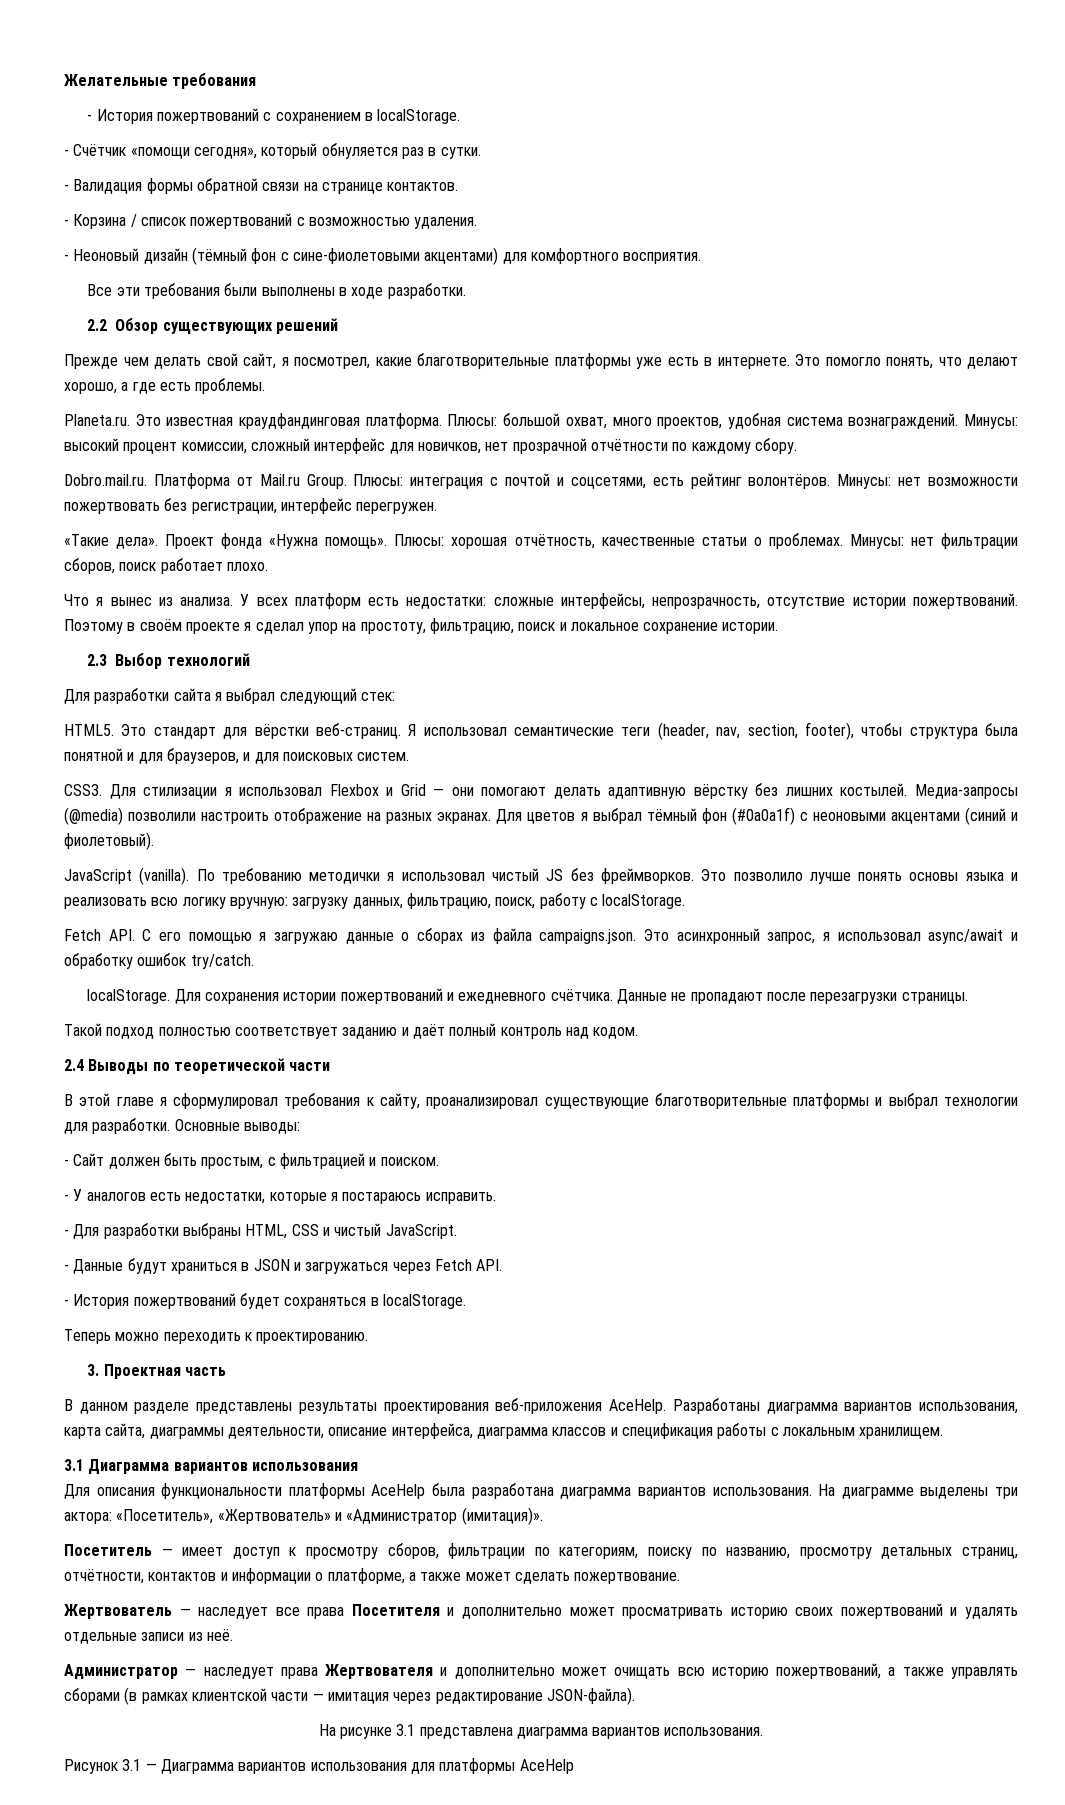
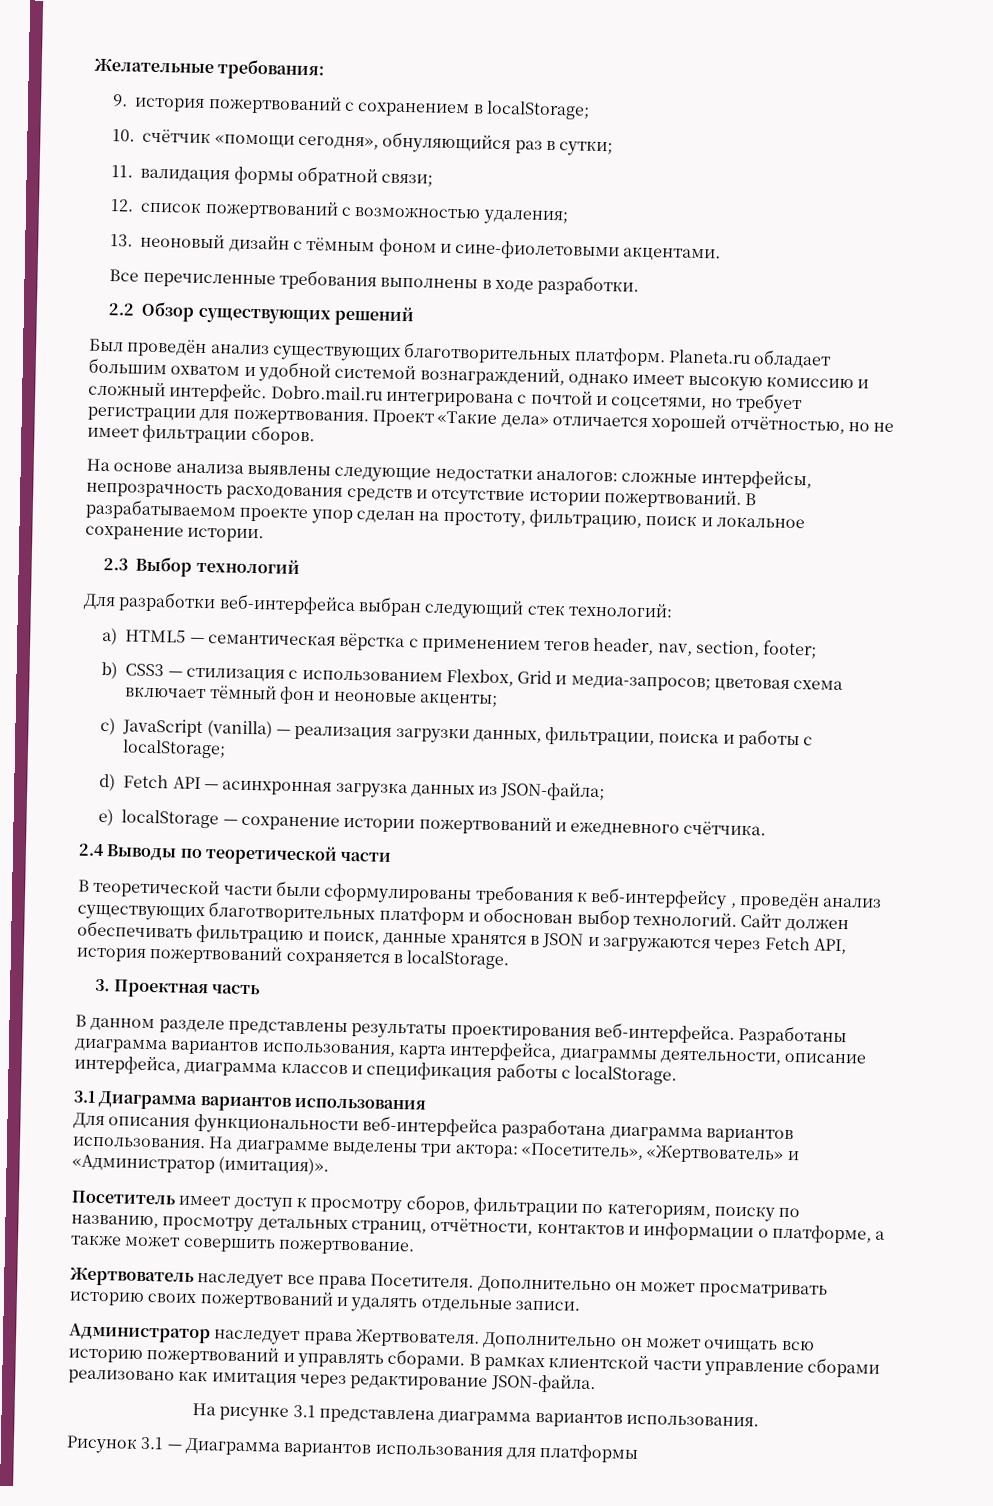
- Желательные требования
- - История пожертвований с сохранением в localStorage.
- - Счётчик «помощи сегодня», который обнуляется раз в сутки.
- - Валидация формы обратной связи на странице контактов.
- - Корзина / список пожертвований с возможностью удаления.
- - Неоновый дизайн (тёмный фон с сине-фиолетовыми акцентами) для комфортного восприятия.
- Все эти требования были выполнены в ходе разработки.
+ Желательные требования:
+ 9. история пожертвований с сохранением в localStorage;
+ 10. счётчик «помощи сегодня», обнуляющийся раз в сутки;
+ 11. валидация формы обратной связи;
+ 12. список пожертвований с возможностью удаления;
+ 13. неоновый дизайн с тёмным фоном и сине-фиолетовыми акцентами.
+ Все перечисленные требования выполнены в ходе разработки.
- Прежде чем делать свой сайт, я посмотрел, какие благотворительные платформы уже есть в интернете. Это помогло понять, что делают хорошо, а где есть проблемы.
- Planeta.ru. Это известная краудфандинговая платформа. Плюсы: большой охват, много проектов, удобная система вознаграждений. Минусы: высокий процент комиссии, сложный интерфейс для новичков, нет прозрачной отчётности по каждому сбору.
- Dobro.mail.ru. Платформа от Mail.ru Group. Плюсы: интеграция с почтой и соцсетями, есть рейтинг волонтёров. Минусы: нет возможности пожертвовать без регистрации, интерфейс перегружен.
- «Такие дела». Проект фонда «Нужна помощь». Плюсы: хорошая отчётность, качественные статьи о проблемах. Минусы: нет фильтрации сборов, поиск работает плохо.
- Что я вынес из анализа. У всех платформ есть недостатки: сложные интерфейсы, непрозрачность, отсутствие истории пожертвований. Поэтому в своём проекте я сделал упор на простоту, фильтрацию, поиск и локальное сохранение истории.
+ Был проведён анализ существующих благотворительных платформ. Planeta.ru обладает большим охватом и удобной системой вознаграждений, однако имеет высокую комиссию и сложный интерфейс. Dobro.mail.ru интегрирована с почтой и соцсетями, но требует регистрации для пожертвования. Проект «Такие дела» отличается хорошей отчётностью, но не имеет фильтрации сборов.
+ На основе анализа выявлены следующие недостатки аналогов: сложные интерфейсы, непрозрачность расходования средств и отсутствие истории пожертвований. В разрабатываемом проекте упор сделан на простоту, фильтрацию, поиск и локальное сохранение истории.
- Для разработки сайта я выбрал следующий стек:
- HTML5. Это стандарт для вёрстки веб-страниц. Я использовал семантические теги (header, nav, section, footer), чтобы структура была понятной и для браузеров, и для поисковых систем.
- CSS3. Для стилизации я использовал Flexbox и Grid — они помогают делать адаптивную вёрстку без лишних костылей. Медиа-запросы (@media) позволили настроить отображение на разных экранах. Для цветов я выбрал тёмный фон (#0a0a1f) с неоновыми акцентами (синий и фиолетовый).
- JavaScript (vanilla). По требованию методички я использовал чистый JS без фреймворков. Это позволило лучше понять основы языка и реализовать всю логику вручную: загрузку данных, фильтрацию, поиск, работу с localStorage.
- Fetch API. С его помощью я загружаю данные о сборах из файла campaigns.json. Это асинхронный запрос, я использовал async/await и обработку ошибок try/catch.
- localStorage. Для сохранения истории пожертвований и ежедневного счётчика. Данные не пропадают после перезагрузки страницы.
- Такой подход полностью соответствует заданию и даёт полный контроль над кодом.
+ Для разработки веб-интерфейса выбран следующий стек технологий:
+ a) HTML5 — семантическая вёрстка с применением тегов header, nav, section, footer;
+ b) CSS3 — стилизация с использованием Flexbox, Grid и медиа-запросов; цветовая схема включает тёмный фон и неоновые акценты;
+ c) JavaScript (vanilla) — реализация загрузки данных, фильтрации, поиска и работы с localStorage;
+ d) Fetch API — асинхронная загрузка данных из JSON-файла;
+ e) localStorage — сохранение истории пожертвований и ежедневного счётчика.
- В этой главе я сформулировал требования к сайту, проанализировал существующие благотворительные платформы и выбрал технологии для разработки. Основные выводы:
- - Сайт должен быть простым, с фильтрацией и поиском.
- - У аналогов есть недостатки, которые я постараюсь исправить.
- - Для разработки выбраны HTML, CSS и чистый JavaScript.
- - Данные будут храниться в JSON и загружаться через Fetch API.
- - История пожертвований будет сохраняться в localStorage.
- Теперь можно переходить к проектированию.
+ В теоретической части были сформулированы требования к веб-интерфейсу , проведён анализ существующих благотворительных платформ и обоснован выбор технологий. Сайт должен обеспечивать фильтрацию и поиск, данные хранятся в JSON и загружаются через Fetch API, история пожертвований сохраняется в localStorage.
- В данном разделе представлены результаты проектирования веб-приложения AceHelp.
+ В данном разделе представлены результаты проектирования веб-интерфейса.
- Разработаны диаграмма вариантов использования, карта сайта, диаграммы деятельности, описание интерфейса, диаграмма классов и спецификация работы с локальным хранилищем.
+ Разработаны диаграмма вариантов использования, карта интерфейса, диаграммы деятельности, описание интерфейса, диаграмма классов и спецификация работы с localStorage.
- Для описания функциональности платформы AceHelp была разработана диаграмма вариантов использования.
+ Для описания функциональности веб-интерфейса разработана диаграмма вариантов использования.
- Посетитель — имеет доступ к просмотру сборов, фильтрации по категориям, поиску по названию, просмотру детальных страниц, отчётности, контактов и информации о платформе, а также может сделать пожертвование.
+ Посетитель имеет доступ к просмотру сборов, фильтрации по категориям, поиску по названию, просмотру детальных страниц, отчётности, контактов и информации о платформе, а также может совершить пожертвование.
- Жертвователь — наследует все права Посетителя и дополнительно может просматривать историю своих пожертвований и удалять отдельные записи из неё.
+ Жертвователь наследует все права Посетителя. Дополнительно он может просматривать историю своих пожертвований и удалять отдельные записи.
- Администратор — наследует права Жертвователя и дополнительно может очищать всю историю пожертвований, а также управлять сборами (в рамках клиентской части — имитация через редактирование JSON-файла).
+ Администратор наследует права Жертвователя. Дополнительно он может очищать всю историю пожертвований и управлять сборами. В рамках клиентской части управление сборами реализовано как имитация через редактирование JSON-файла.
- Рисунок 3.1 — Диаграмма вариантов использования для платформы AceHelp
+ Рисунок 3.1 — Диаграмма вариантов использования для платформы

